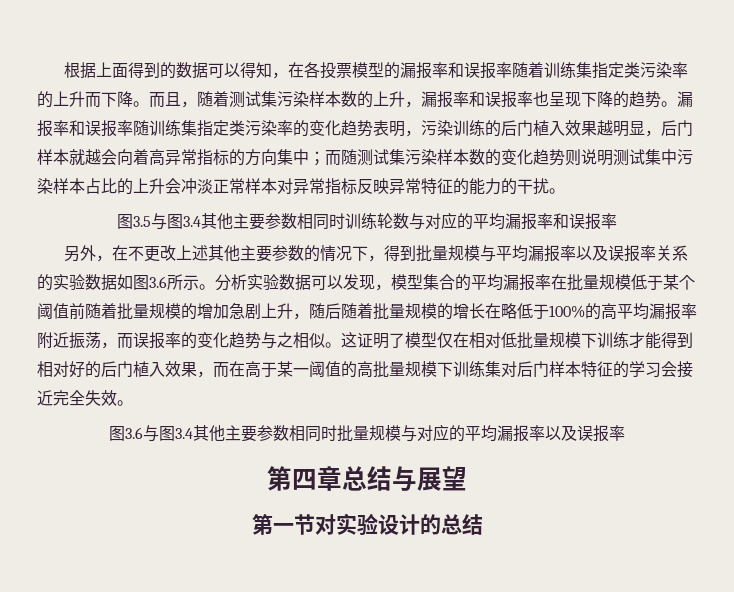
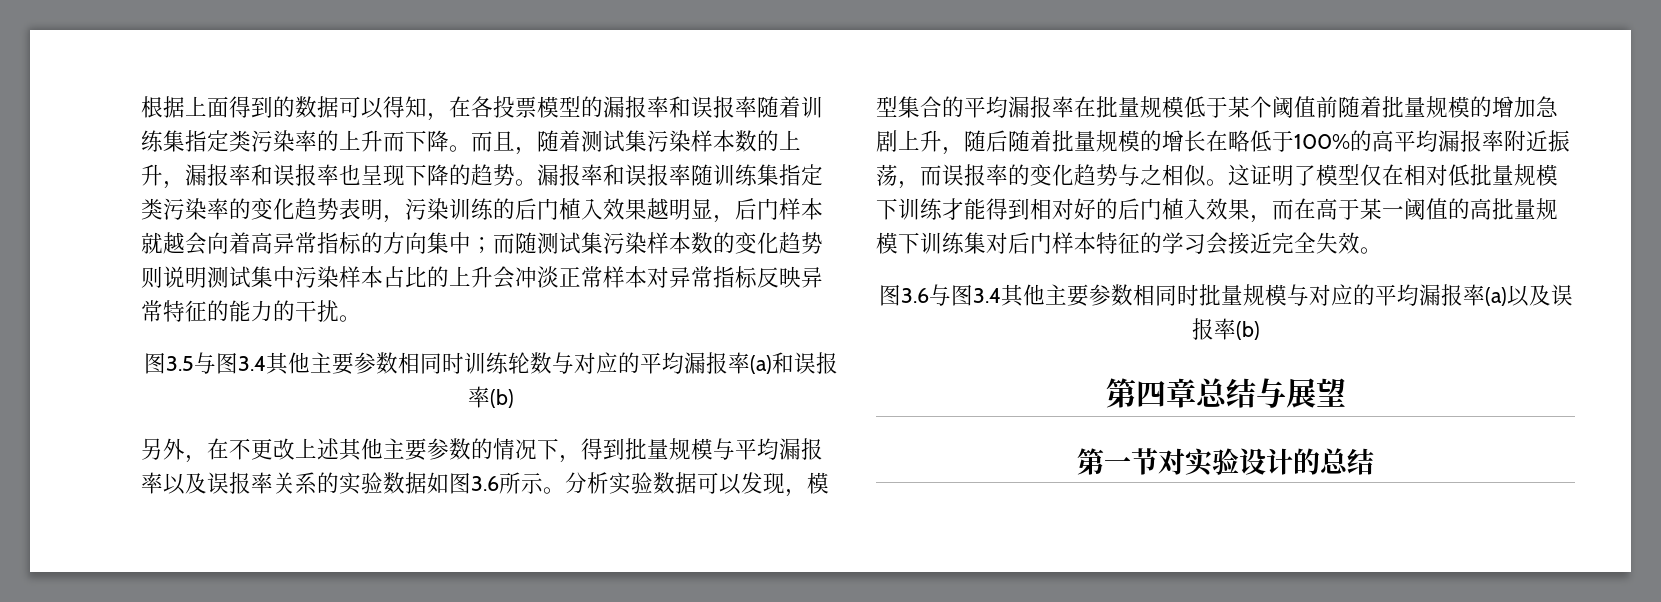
- 图3.5与图3.4其他主要参数相同时训练轮数与对应的平均漏报率和误报率
+ 图3.5与图3.4其他主要参数相同时训练轮数与对应的平均漏报率(a)和误报率(b)
- 图3.6与图3.4其他主要参数相同时批量规模与对应的平均漏报率以及误报率
+ 图3.6与图3.4其他主要参数相同时批量规模与对应的平均漏报率(a)以及误报率(b)

